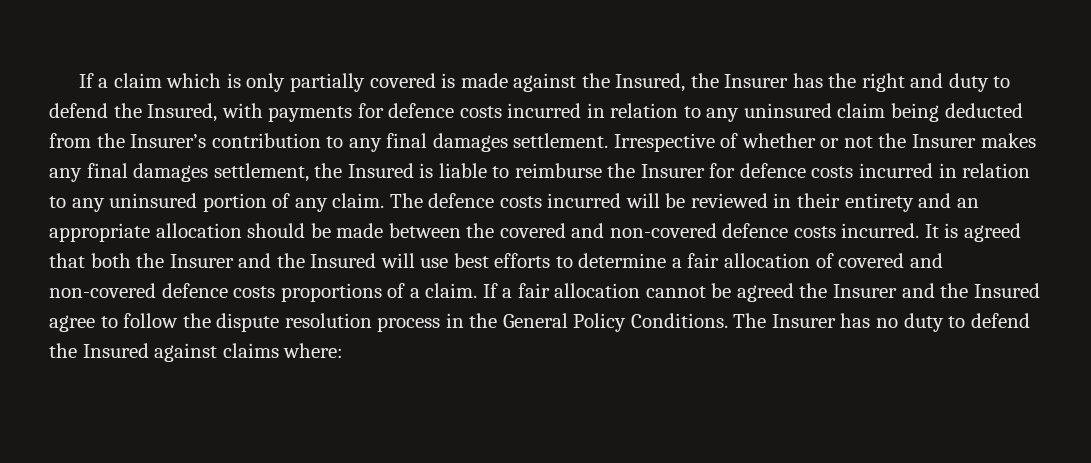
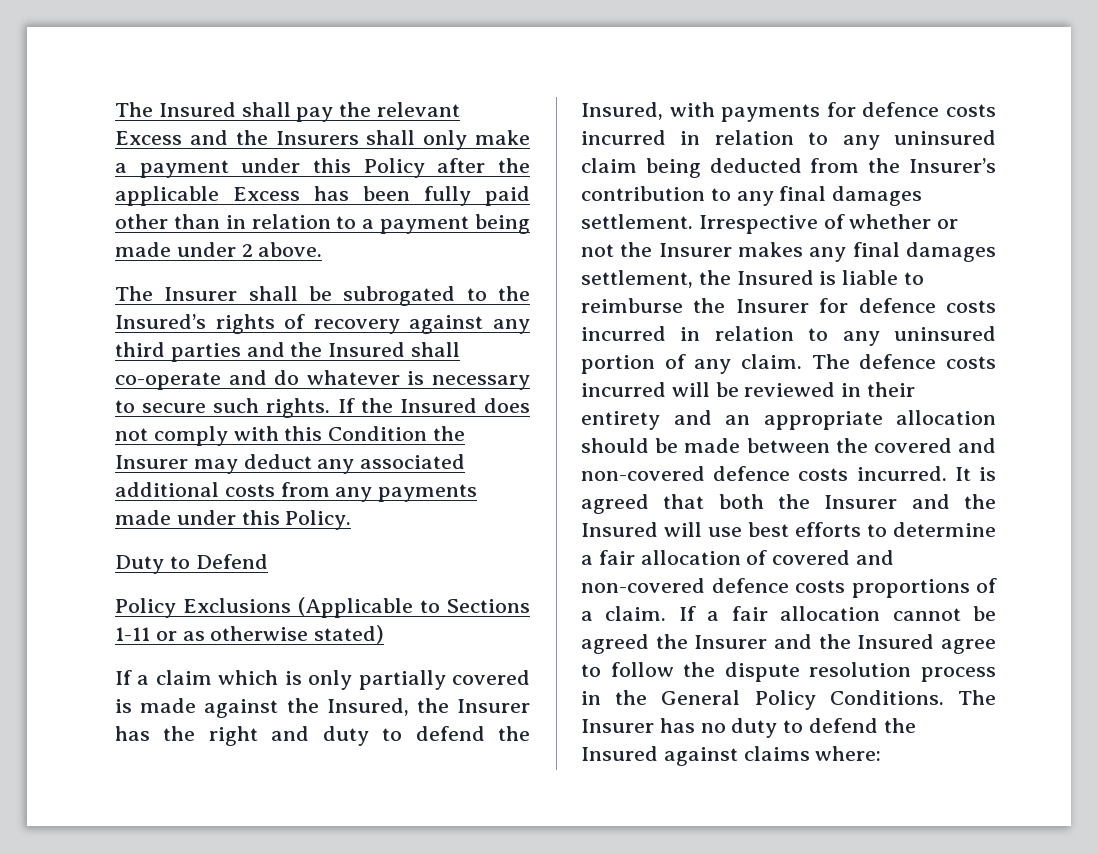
+ The Insured shall pay the relevant Excess and the Insurers shall only make a payment under this Policy after the applicable Excess has been fully paid other than in relation to a payment being made under 2 above.
+ The Insurer shall be subrogated to the Insured’s rights of recovery against any third parties and the Insured shall co-operate and do whatever is necessary to secure such rights. If the Insured does not comply with this Condition the Insurer may deduct any associated additional costs from any payments made under this Policy.
+ Duty to Defend
+ Policy Exclusions (Applicable to Sections 1-11 or as otherwise stated)

